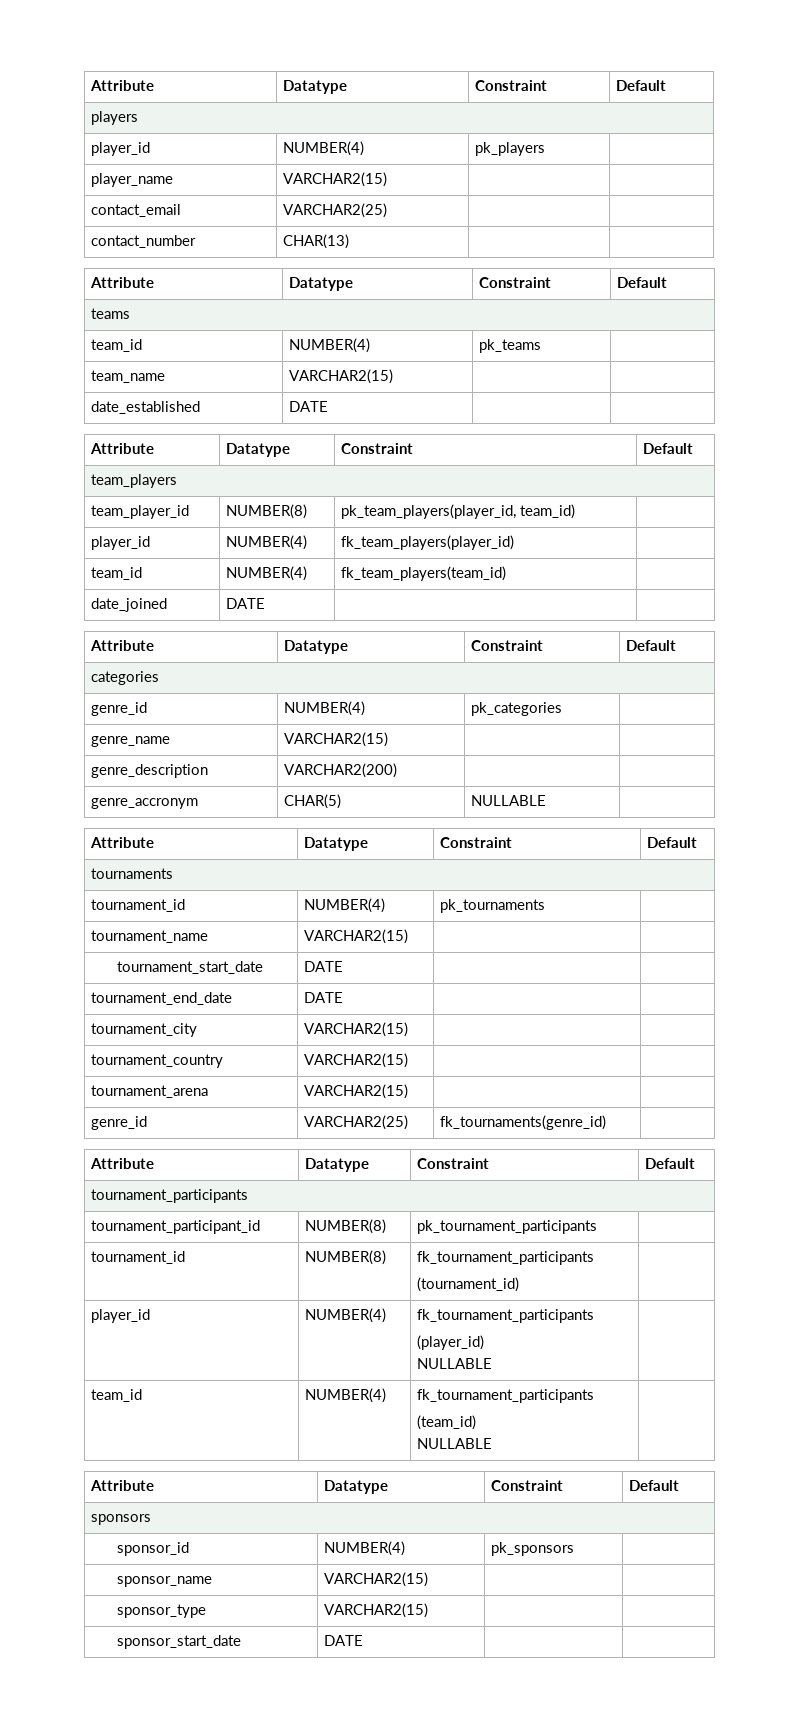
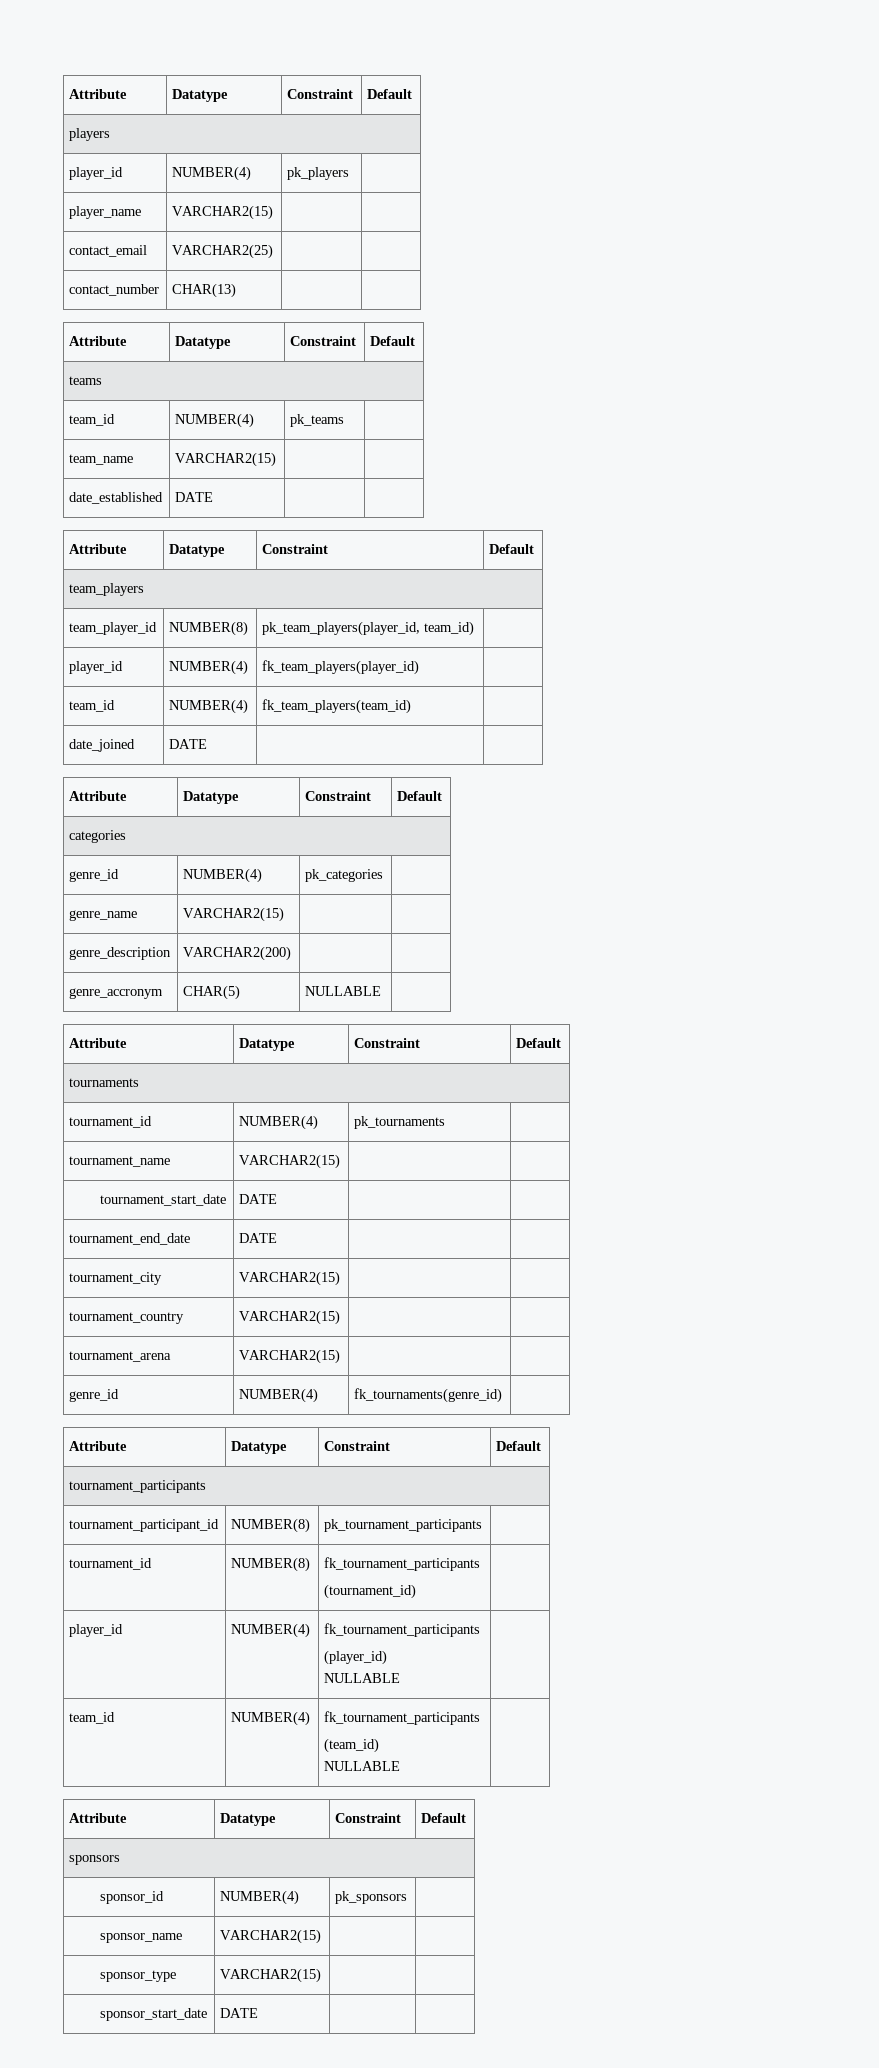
- genre_id | VARCHAR2(25) | fk_tournaments(genre_id) |
+ genre_id | NUMBER(4) | fk_tournaments(genre_id) |

